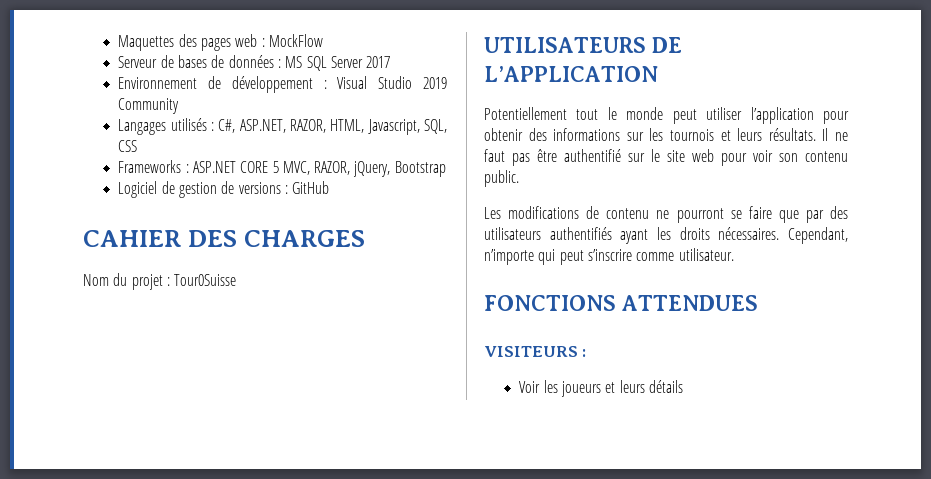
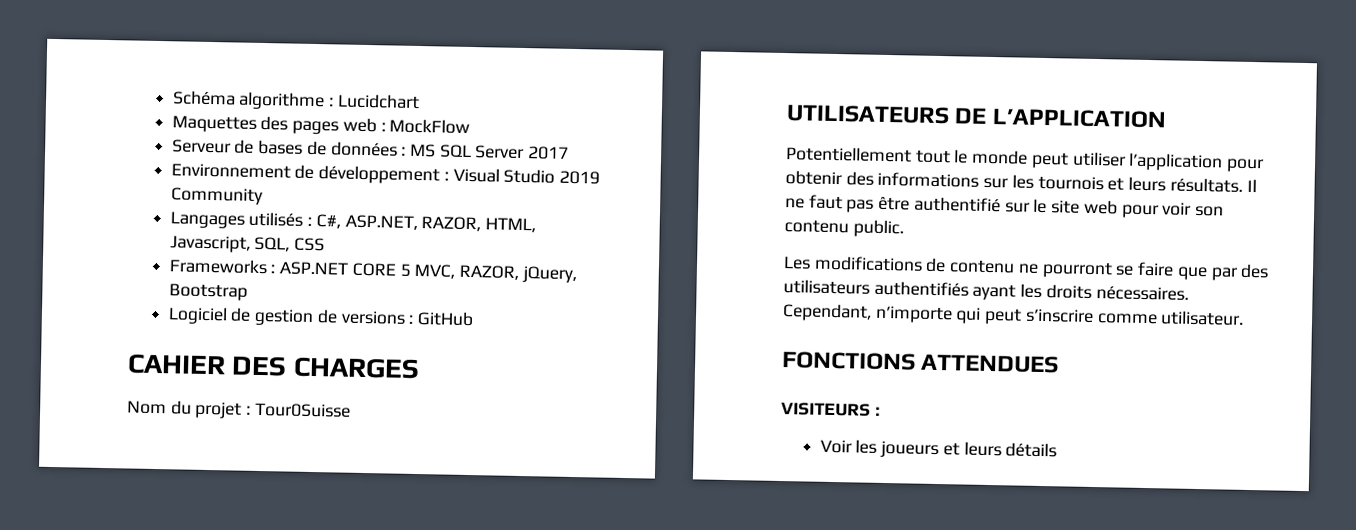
+ Schéma algorithme : Lucidchart

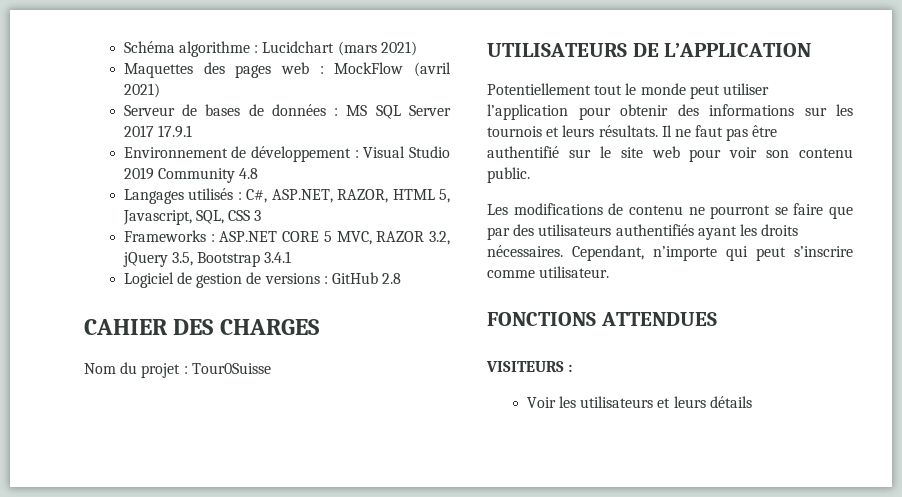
- Schéma algorithme : Lucidchart
+ Schéma algorithme : Lucidchart (mars 2021)
- Maquettes des pages web : MockFlow
+ Maquettes des pages web : MockFlow (avril 2021)
- Serveur de bases de données : MS SQL Server 2017
+ Serveur de bases de données : MS SQL Server 2017 17.9.1
- Environnement de développement : Visual Studio 2019 Community
+ Environnement de développement : Visual Studio 2019 Community 4.8
- Langages utilisés : C#, ASP.NET, RAZOR, HTML, Javascript, SQL, CSS
+ Langages utilisés : C#, ASP.NET, RAZOR, HTML 5, Javascript, SQL, CSS 3
- Frameworks : ASP.NET CORE 5 MVC, RAZOR, jQuery, Bootstrap
+ Frameworks : ASP.NET CORE 5 MVC, RAZOR 3.2, jQuery 3.5, Bootstrap 3.4.1
- Logiciel de gestion de versions : GitHub
+ Logiciel de gestion de versions : GitHub 2.8
- Voir les joueurs et leurs détails
+ Voir les utilisateurs et leurs détails

